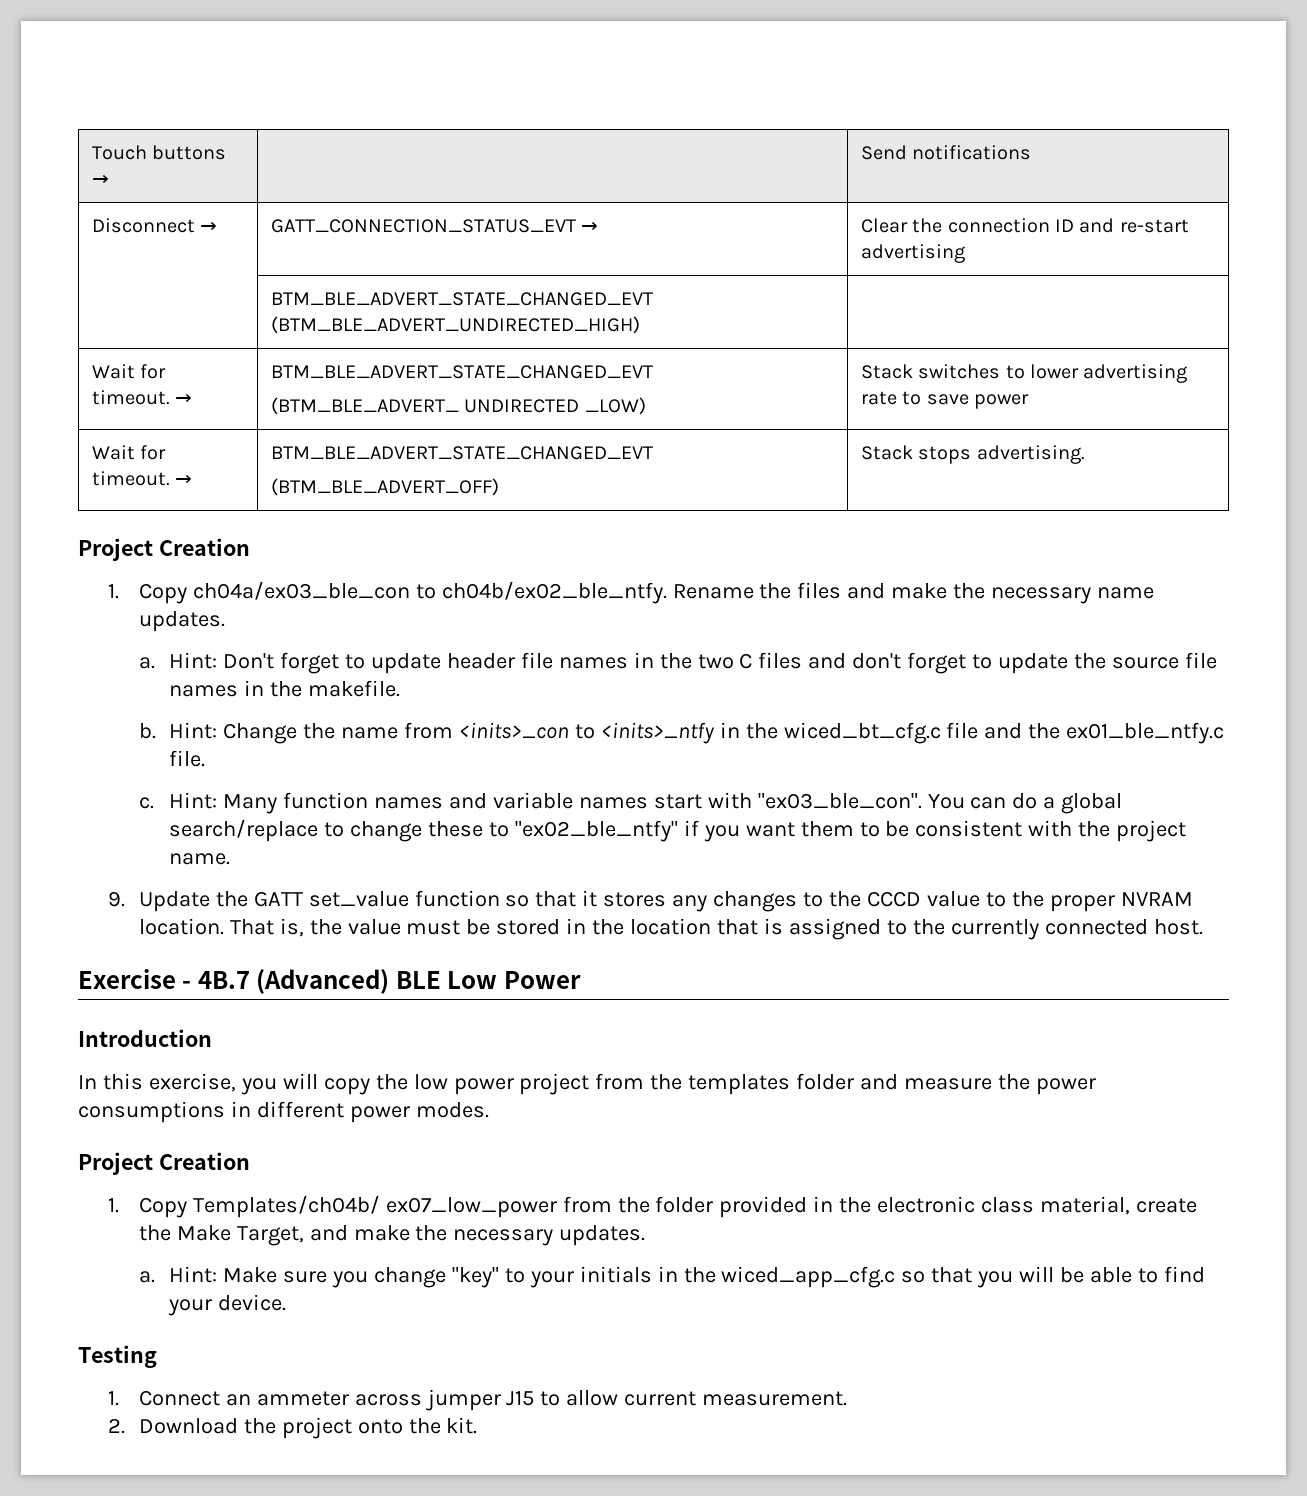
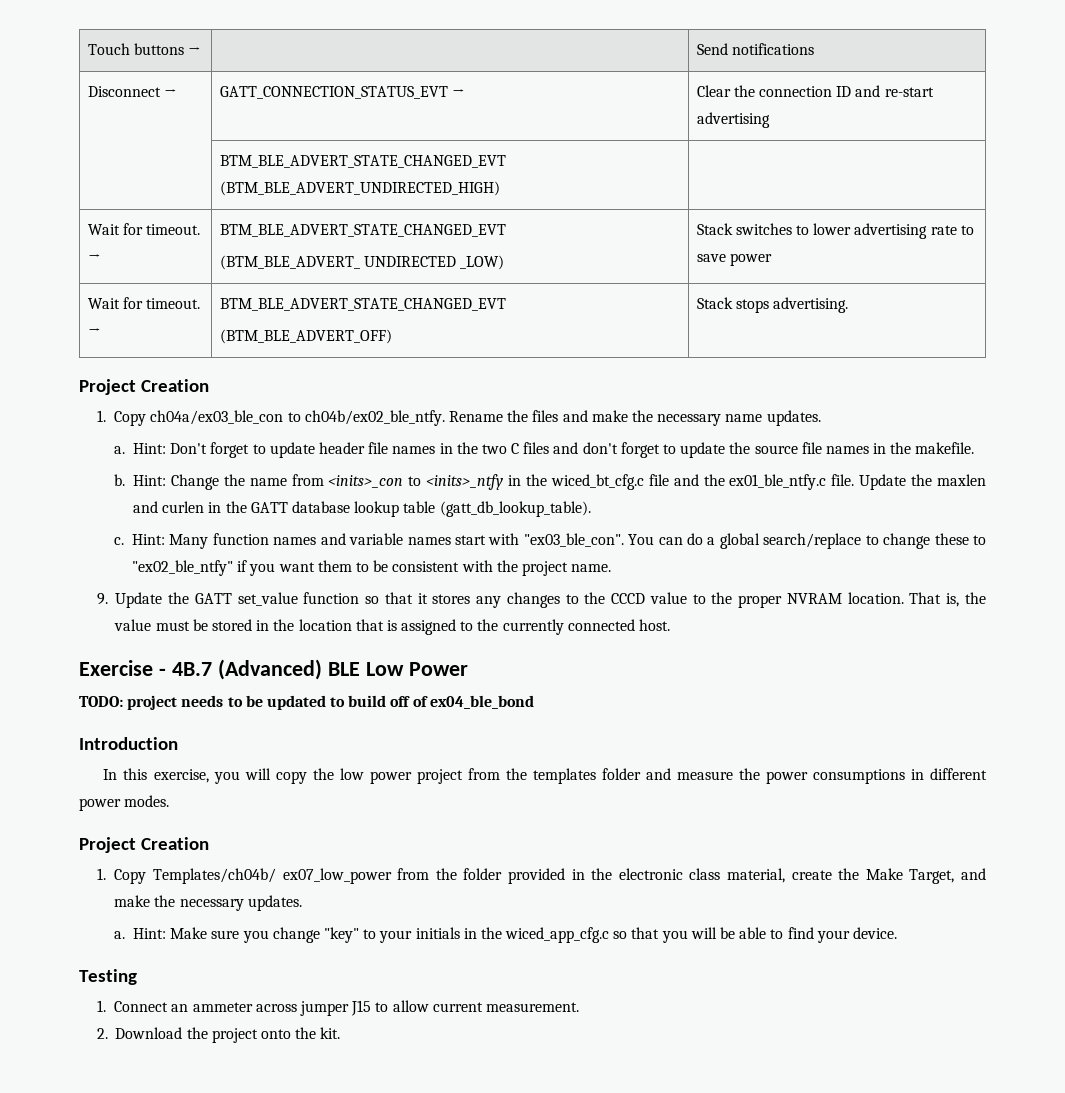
+ Update the maxlen and curlen in the GATT database lookup table (gatt_db_lookup_table).
+ TODO: project needs to be updated to build off of ex04_ble_bond

